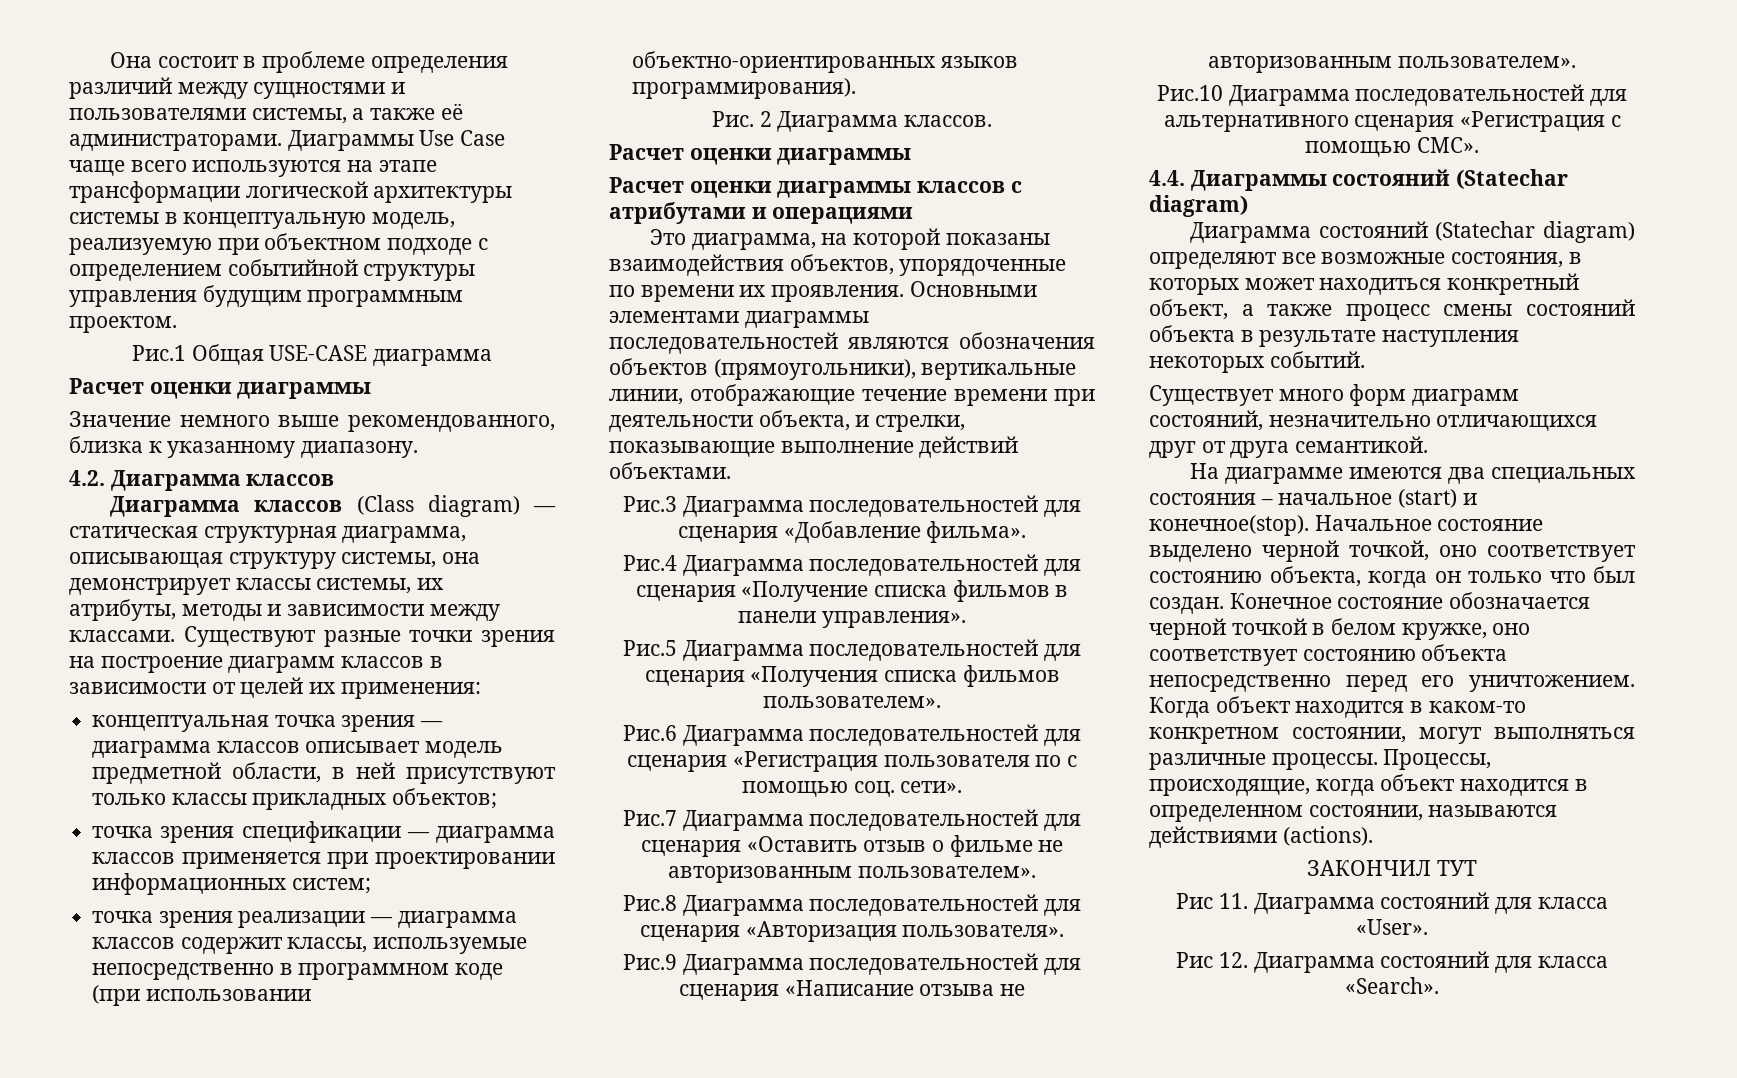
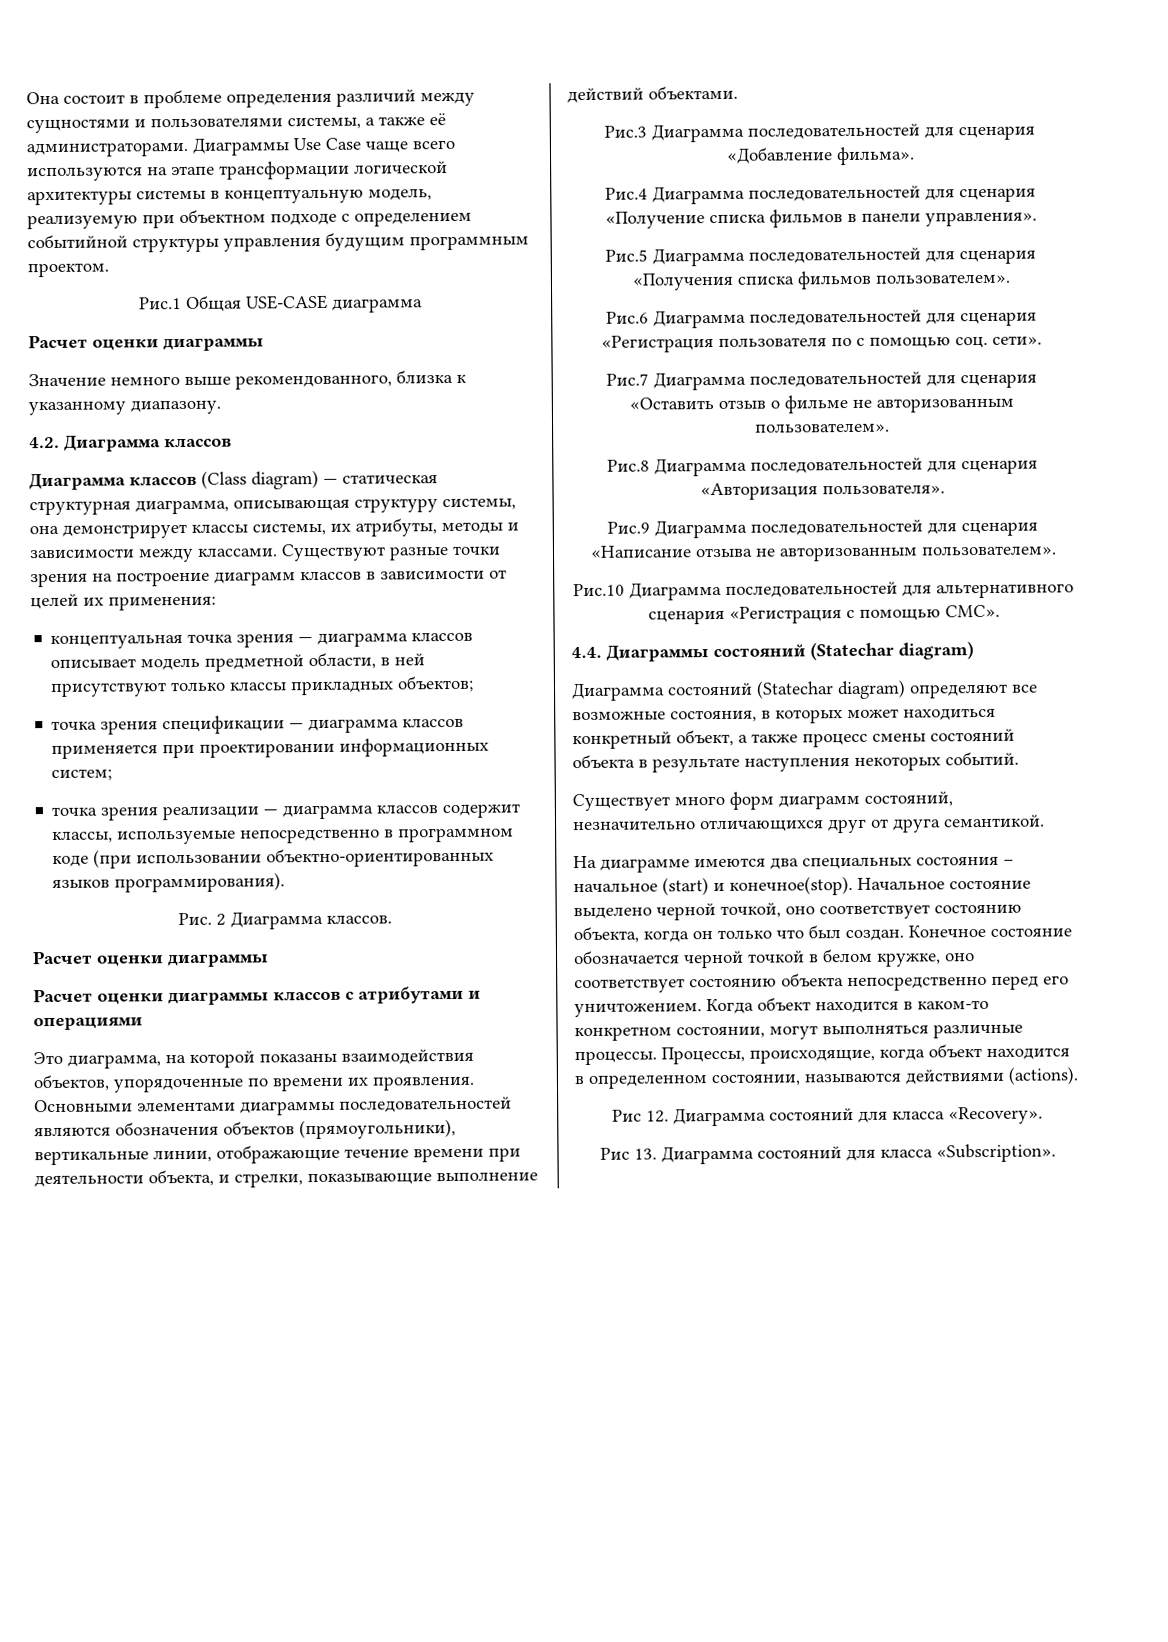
- ЗАКОНЧИЛ ТУТ
- Рис 11. Диаграмма состояний для класса «User».
- Рис 12. Диаграмма состояний для класса «Search».
+ Рис 12. Диаграмма состояний для класса «Recovery».
+ Рис 13. Диаграмма состояний для класса «Subscription».

